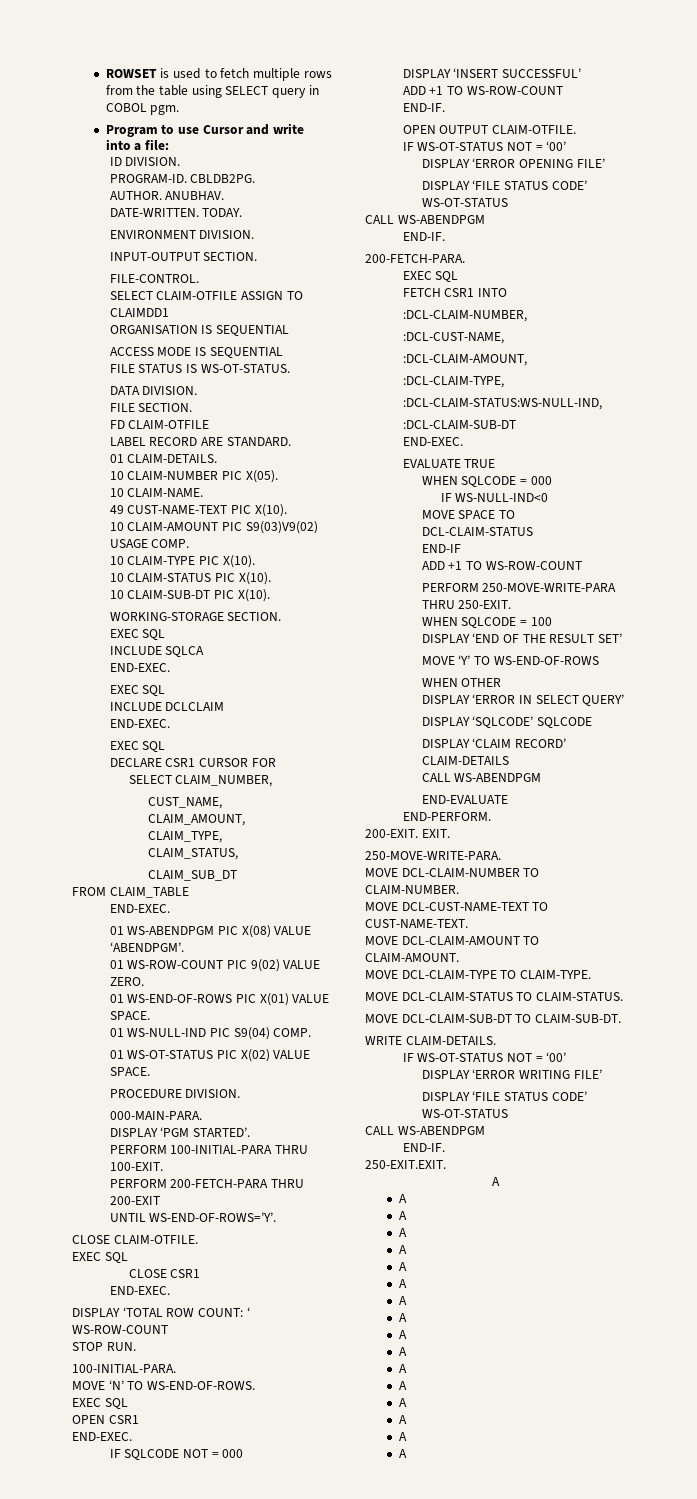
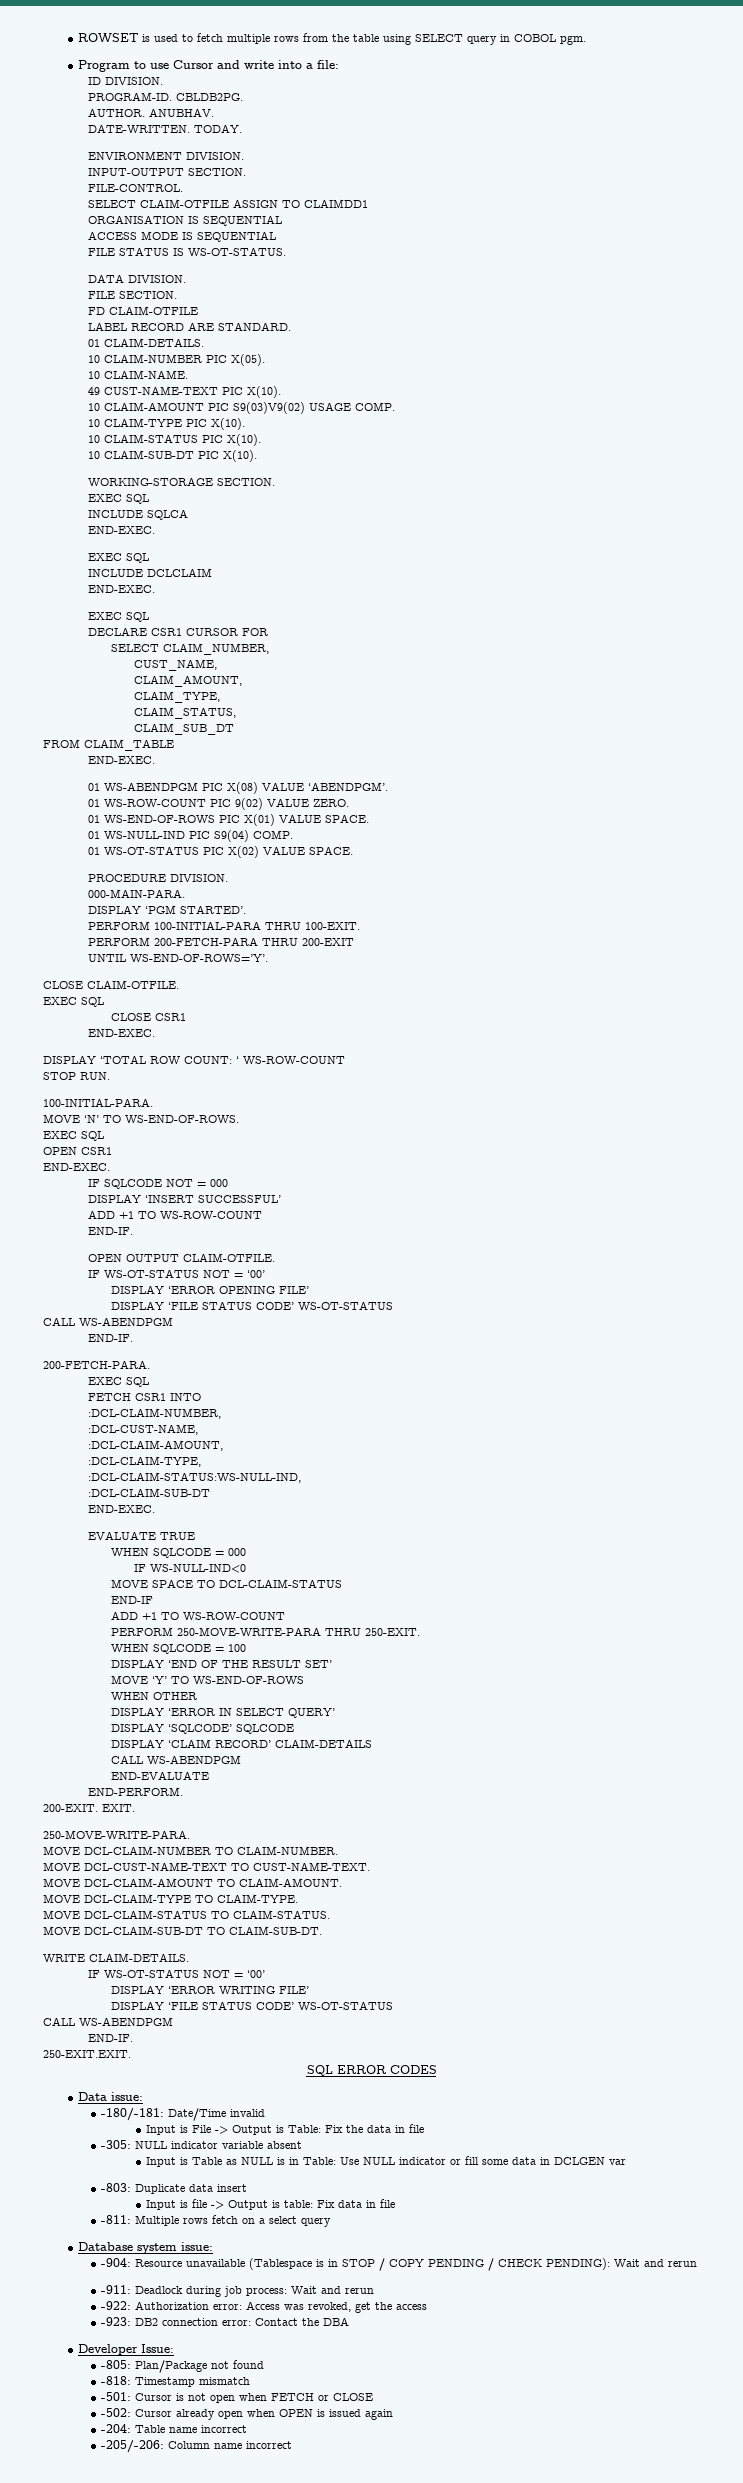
  250-EXIT.EXIT.
- A
- A
- A
- A
- A
- A
- A
- A
- A
- A
- A
- A
- A
- A
- A
- A
- A
+ SQL ERROR CODES
+ Data issue:
+ -180/-181: Date/Time invalid
+ Input is File -> Output is Table: Fix the data in file
+ -305: NULL indicator variable absent
+ Input is Table as NULL is in Table: Use NULL indicator or fill some data in DCLGEN var
+ -803: Duplicate data insert
+ Input is file -> Output is table: Fix data in file
+ -811: Multiple rows fetch on a select query
+ Database system issue:
+ -904: Resource unavailable (Tablespace is in STOP / COPY PENDING / CHECK PENDING): Wait and rerun
+ -911: Deadlock during job process: Wait and rerun
+ -922: Authorization error: Access was revoked, get the access
+ -923: DB2 connection error: Contact the DBA
+ Developer Issue:
+ -805: Plan/Package not found
+ -818: Timestamp mismatch
+ -501: Cursor is not open when FETCH or CLOSE
+ -502: Cursor already open when OPEN is issued again
+ -204: Table name incorrect
+ -205/-206: Column name incorrect

